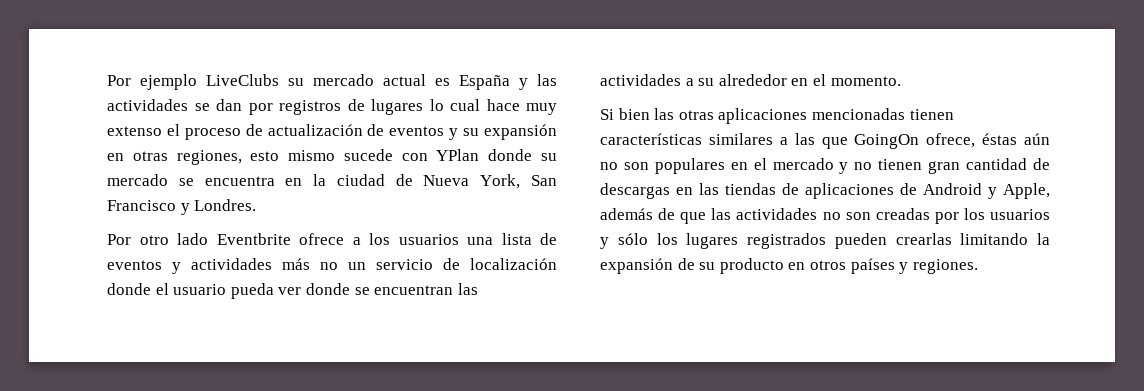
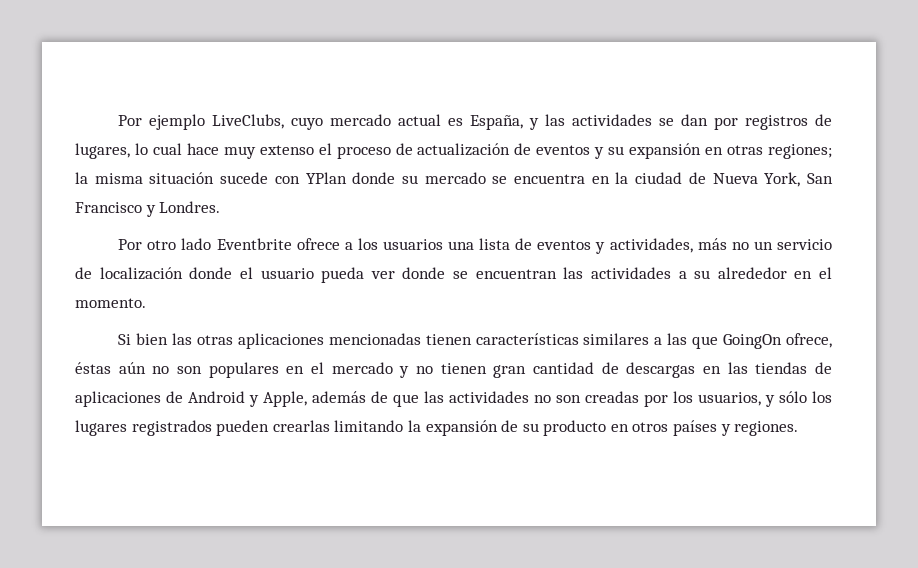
- Por ejemplo LiveClubs su mercado actual es España y las actividades se dan por registros de lugares lo cual hace muy extenso el proceso de actualización de eventos y su expansión en otras regiones, esto mismo sucede con YPlan donde su mercado se encuentra en la ciudad de Nueva York, San Francisco y Londres.
+ Por ejemplo LiveClubs, cuyo mercado actual es España, y las actividades se dan por registros de lugares, lo cual hace muy extenso el proceso de actualización de eventos y su expansión en otras regiones; la misma situación sucede con YPlan donde su mercado se encuentra en la ciudad de Nueva York, San Francisco y Londres.
- Por otro lado Eventbrite ofrece a los usuarios una lista de eventos y actividades más no un servicio de localización donde el usuario pueda ver donde se encuentran las actividades a su alrededor en el momento.
+ Por otro lado Eventbrite ofrece a los usuarios una lista de eventos y actividades, más no un servicio de localización donde el usuario pueda ver donde se encuentran las actividades a su alrededor en el momento.
- Si bien las otras aplicaciones mencionadas tienen características similares a las que GoingOn ofrece, éstas aún no son populares en el mercado y no tienen gran cantidad de descargas en las tiendas de aplicaciones de Android y Apple, además de que las actividades no son creadas por los usuarios y sólo los lugares registrados pueden crearlas limitando la expansión de su producto en otros países y regiones.
+ Si bien las otras aplicaciones mencionadas tienen características similares a las que GoingOn ofrece, éstas aún no son populares en el mercado y no tienen gran cantidad de descargas en las tiendas de aplicaciones de Android y Apple, además de que las actividades no son creadas por los usuarios, y sólo los lugares registrados pueden crearlas limitando la expansión de su producto en otros países y regiones.

